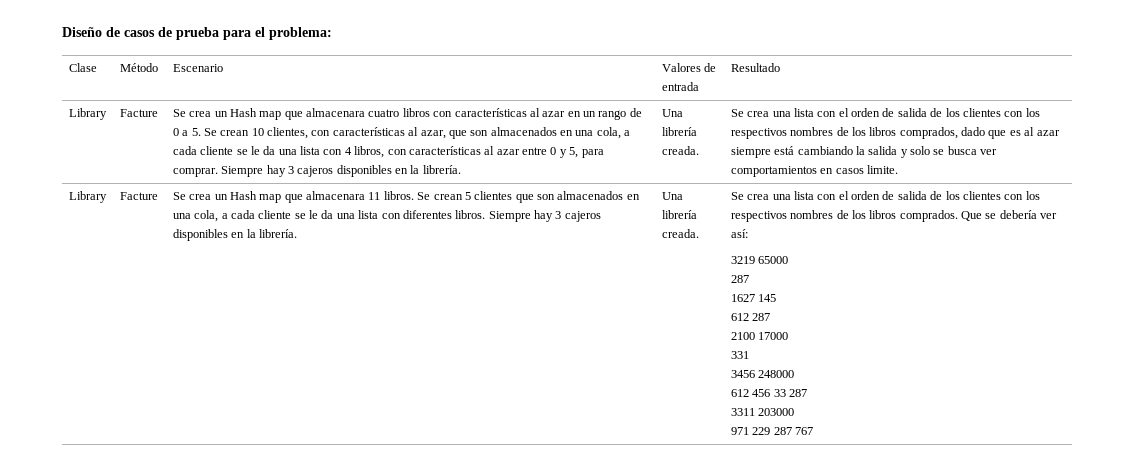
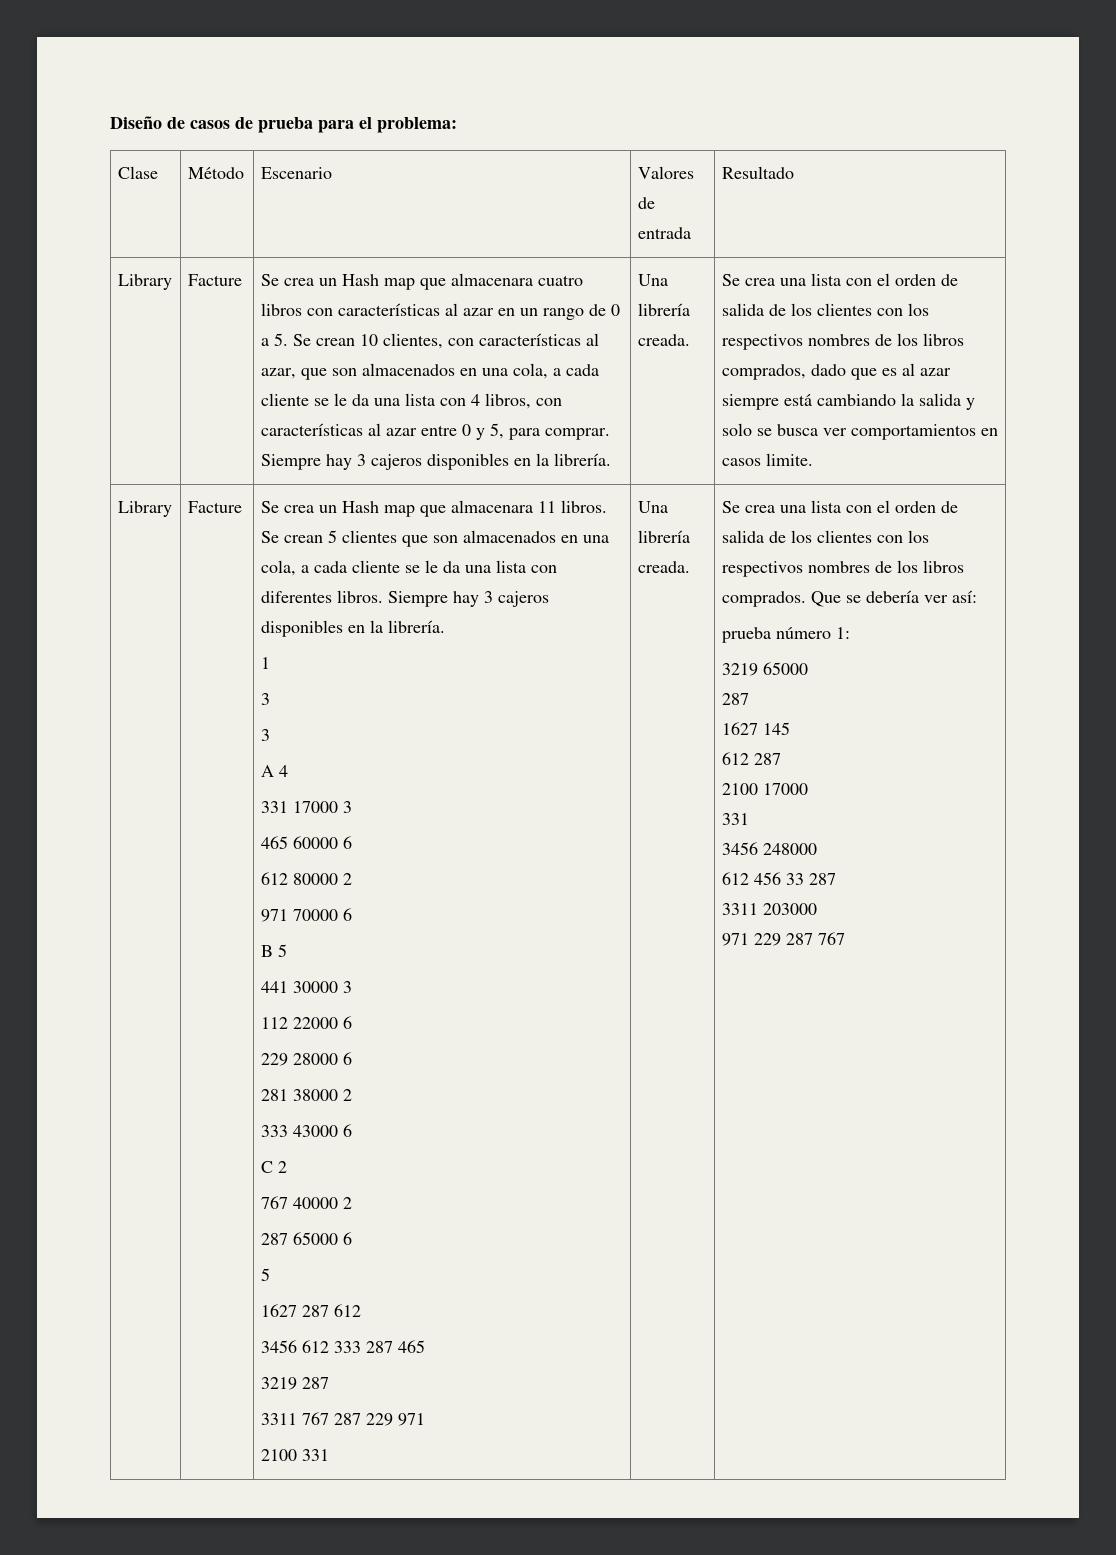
  Se crean 5 clientes que son almacenados en una cola, a cada cliente se le da una lista con diferentes libros. Siempre hay 3 cajeros disponibles en la librería.
+ 1
+ 3
+ 3
+ A 4
+ 331 17000 3
+ 465 60000 6
+ 612 80000 2
+ 971 70000 6
+ B 5
+ 441 30000 3
+ 112 22000 6
+ 229 28000 6
+ 281 38000 2
+ 333 43000 6
+ C 2
+ 767 40000 2
+ 287 65000 6
+ 5
+ 1627 287 612
+ 3456 612 333 287 465
+ 3219 287
+ 3311 767 287 229 971
+ 2100 331
+ prueba número 1:

